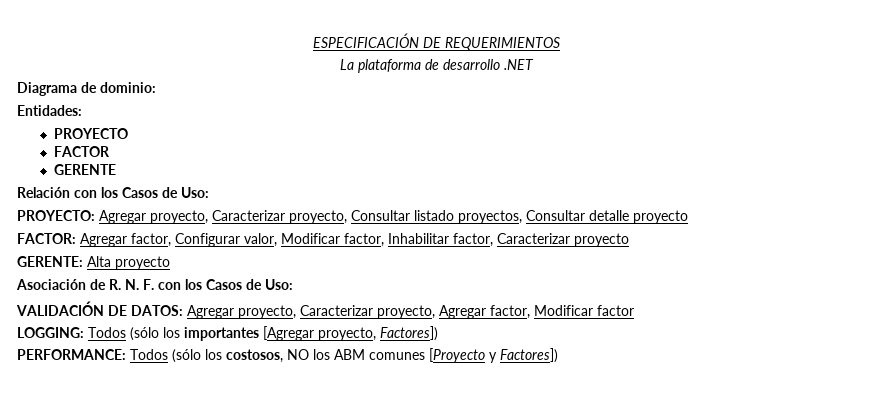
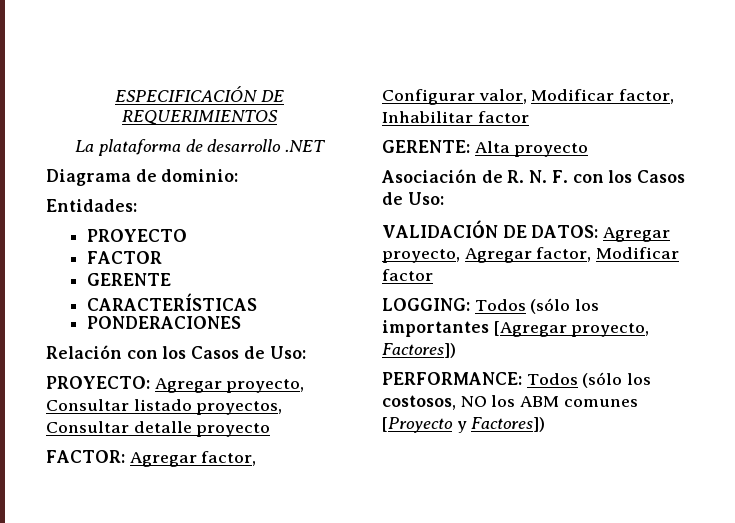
+ CARACTERÍSTICAS
+ PONDERACIONES
- PROYECTO: Agregar proyecto, Caracterizar proyecto, Consultar listado proyectos, Consultar detalle proyecto
+ PROYECTO: Agregar proyecto, Consultar listado proyectos, Consultar detalle proyecto
- FACTOR: Agregar factor, Configurar valor, Modificar factor, Inhabilitar factor, Caracterizar proyecto
+ FACTOR: Agregar factor, Configurar valor, Modificar factor, Inhabilitar factor
- VALIDACIÓN DE DATOS: Agregar proyecto, Caracterizar proyecto, Agregar factor, Modificar factor
+ VALIDACIÓN DE DATOS: Agregar proyecto, Agregar factor, Modificar factor

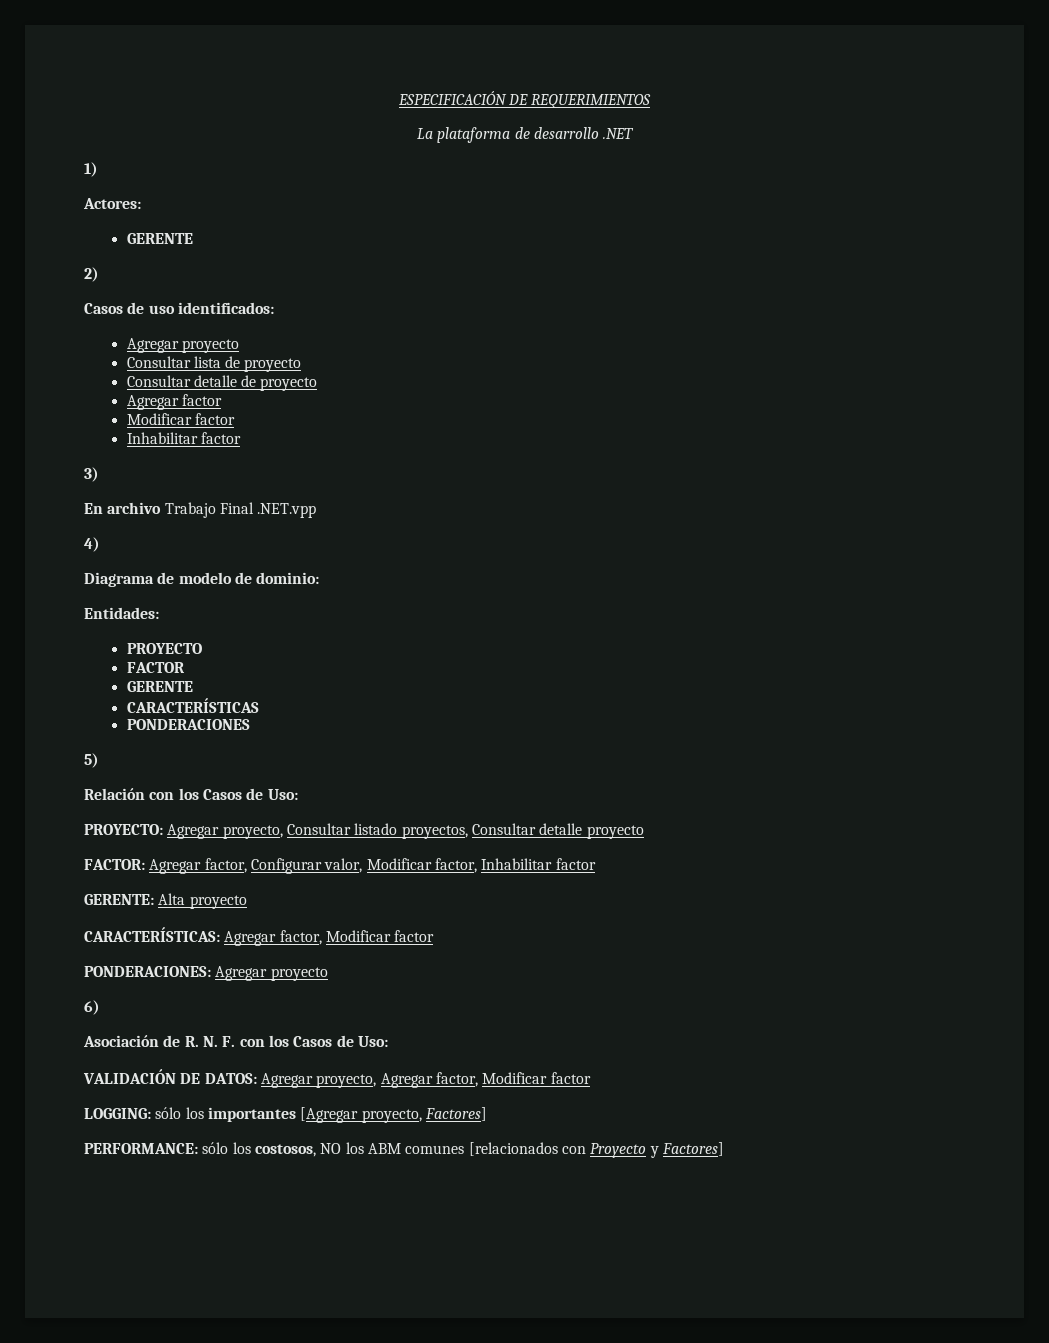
+ 1)
+ Actores:
+ GERENTE
+ 2)
+ Casos de uso identificados:
+ Agregar proyecto
+ Consultar lista de proyecto
+ Consultar detalle de proyecto
+ Agregar factor
+ Modificar factor
+ Inhabilitar factor
+ 3)
+ En archivo Trabajo Final .NET.vpp
+ 4)
- Diagrama de dominio:
+ Diagrama de modelo de dominio:
+ 5)
+ CARACTERÍSTICAS: Agregar factor, Modificar factor
+ PONDERACIONES: Agregar proyecto
+ 6)
- LOGGING: Todos (sólo los importantes [Agregar proyecto, Factores])
+ LOGGING: sólo los importantes [Agregar proyecto, Factores]
- PERFORMANCE: Todos (sólo los costosos, NO los ABM comunes [Proyecto y Factores])
+ PERFORMANCE: sólo los costosos, NO los ABM comunes [relacionados con Proyecto y Factores]

